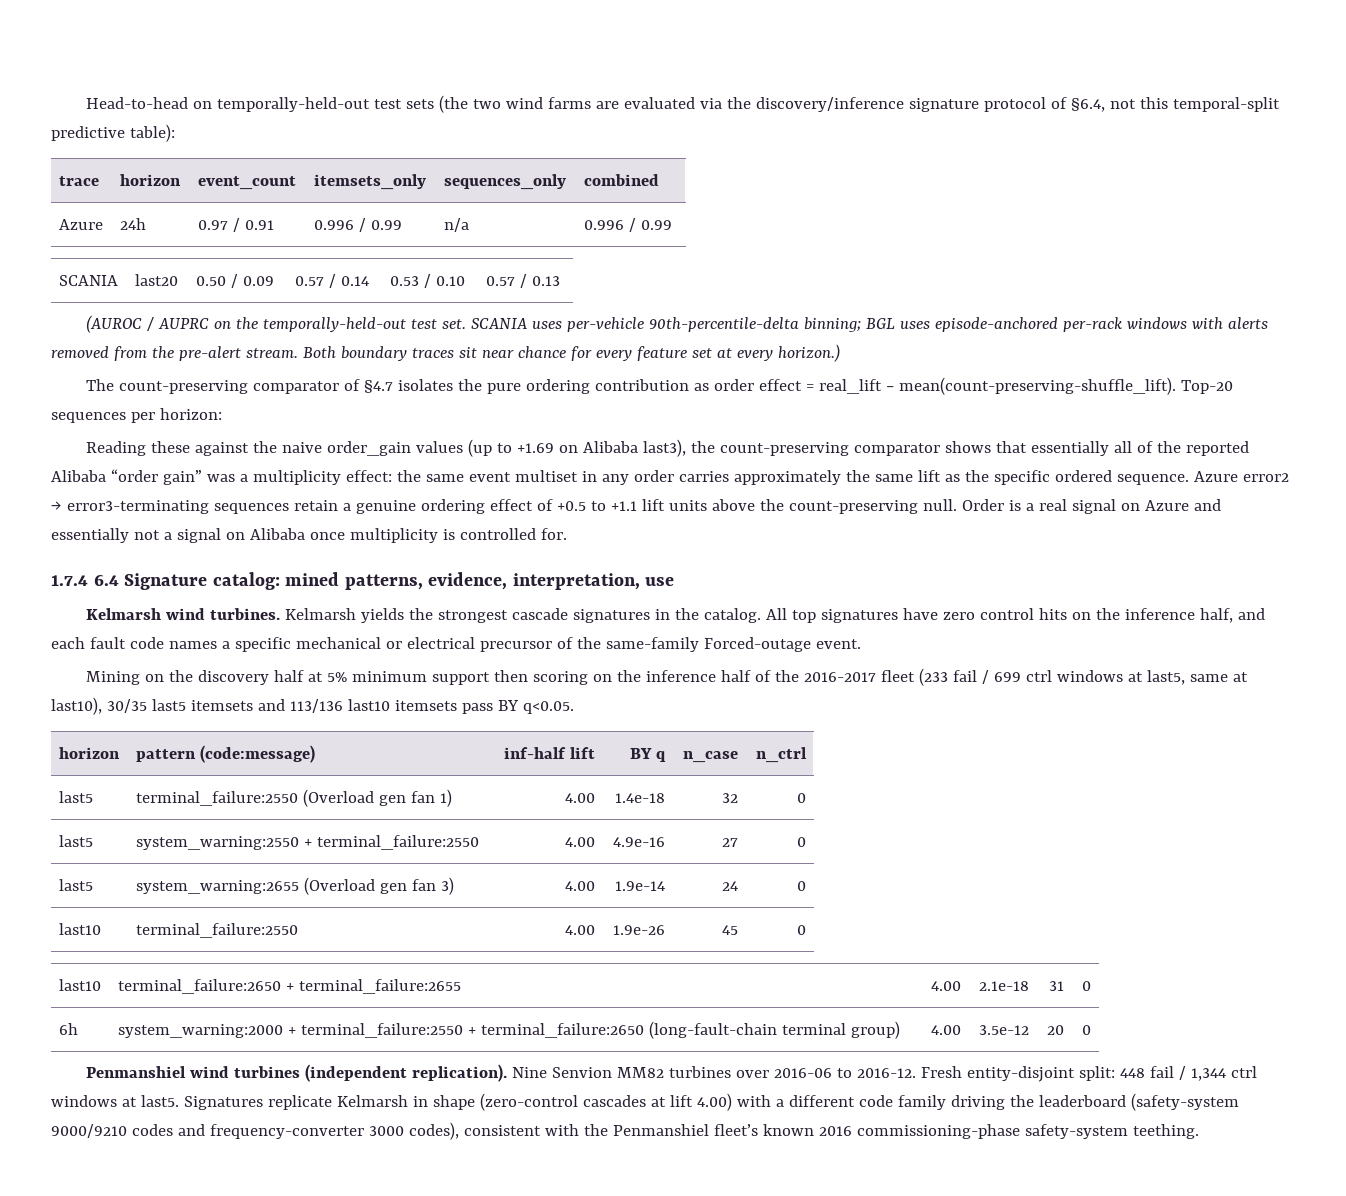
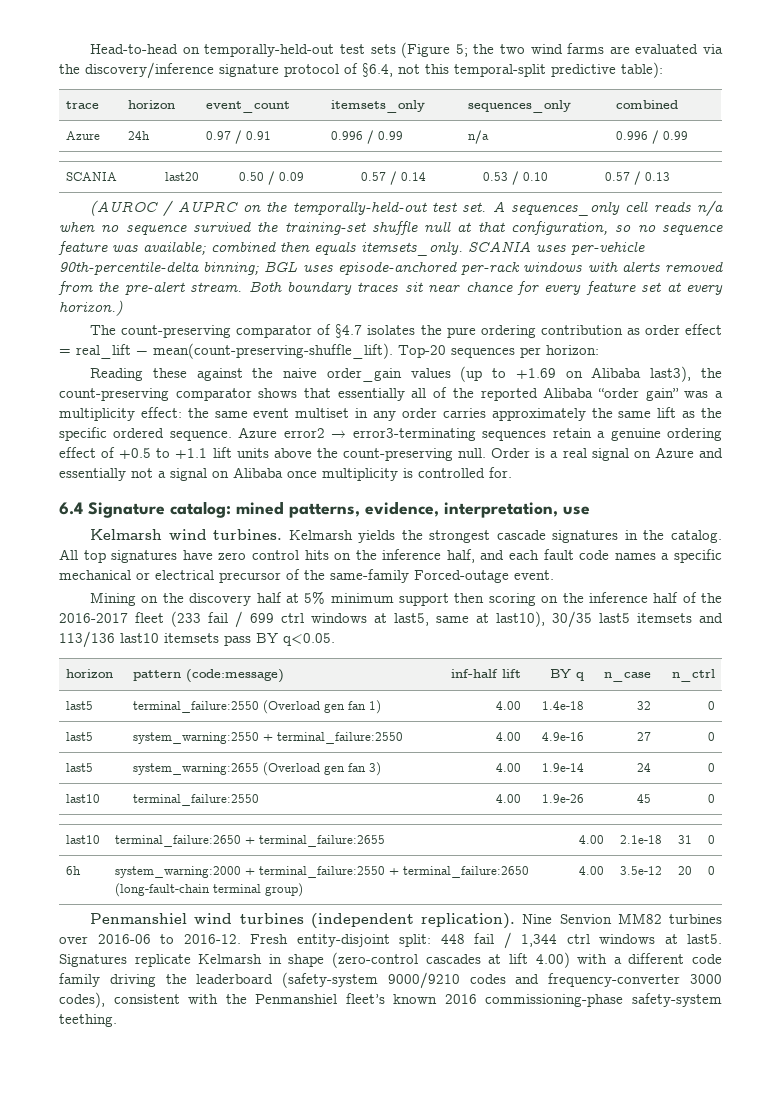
- Head-to-head on temporally-held-out test sets (the two wind farms are evaluated via the discovery/inference signature protocol of §6.4, not this temporal-split predictive table):
+ Head-to-head on temporally-held-out test sets (Figure 5; the two wind farms are evaluated via the discovery/inference signature protocol of §6.4, not this temporal-split predictive table):
+ A sequences_only cell reads n/a when no sequence survived the training-set shuffle null at that configuration, so no sequence feature was available; combined then equals itemsets_only.
- 1.7.4 6.4 Signature catalog: mined patterns, evidence, interpretation, use
+ 6.4 Signature catalog: mined patterns, evidence, interpretation, use

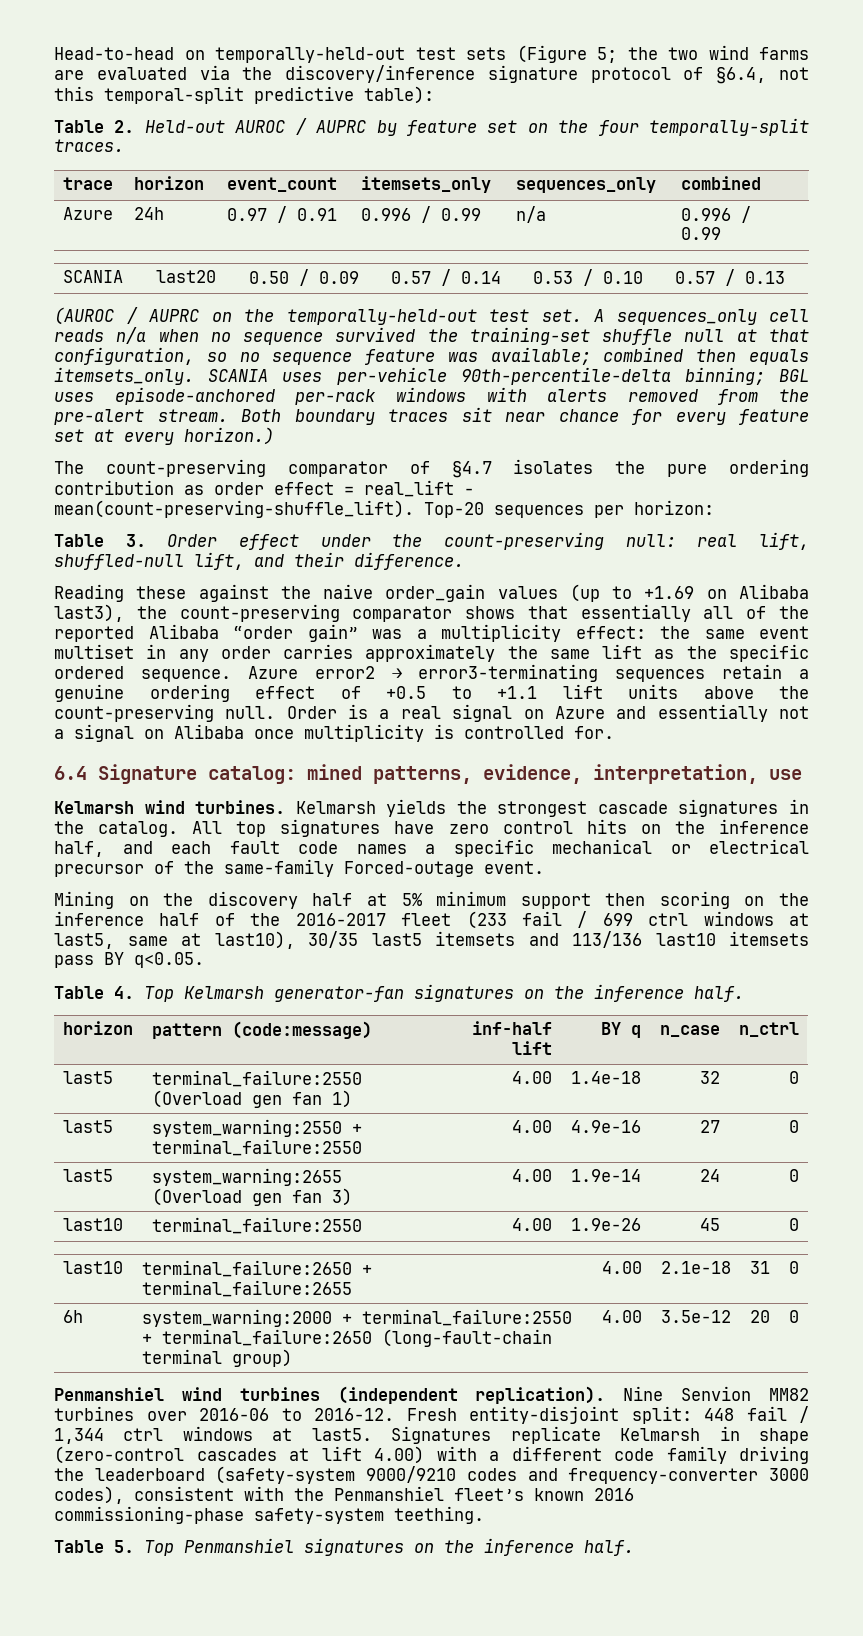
+ Table 2. Held-out AUROC / AUPRC by feature set on the four temporally-split traces.
+ Table 3. Order effect under the count-preserving null: real lift, shuffled-null lift, and their difference.
+ Table 4. Top Kelmarsh generator-fan signatures on the inference half.
+ Table 5. Top Penmanshiel signatures on the inference half.

